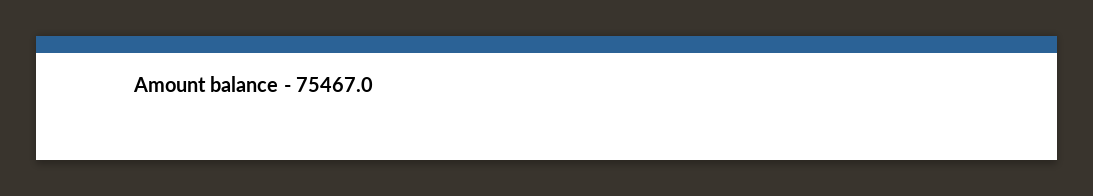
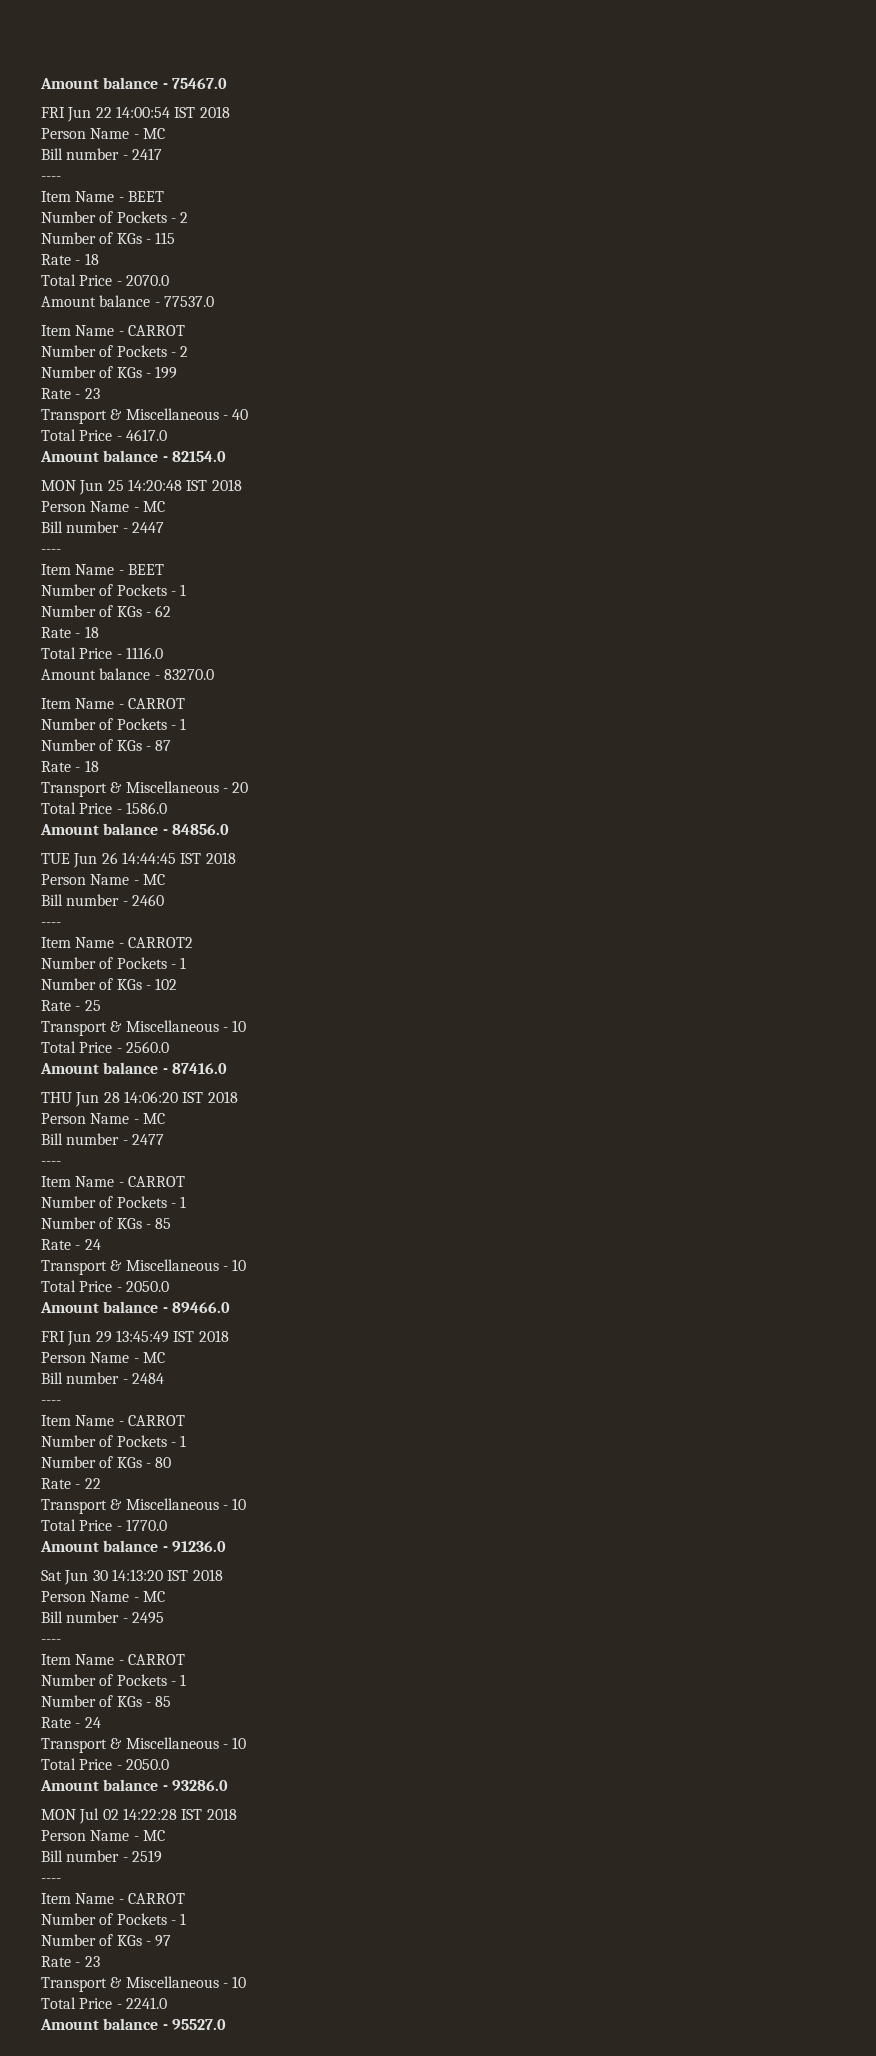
+ FRI Jun 22 14:00:54 IST 2018
+ Person Name - MC
+ Bill number - 2417
+ ----
+ Item Name - BEET
+ Number of Pockets - 2
+ Number of KGs - 115
+ Rate - 18
+ Total Price - 2070.0
+ Amount balance - 77537.0
+ Item Name - CARROT
+ Number of Pockets - 2
+ Number of KGs - 199
+ Rate - 23
+ Transport & Miscellaneous - 40
+ Total Price - 4617.0
+ Amount balance - 82154.0
+ MON Jun 25 14:20:48 IST 2018
+ Person Name - MC
+ Bill number - 2447
+ ----
+ Item Name - BEET
+ Number of Pockets - 1
+ Number of KGs - 62
+ Rate - 18
+ Total Price - 1116.0
+ Amount balance - 83270.0
+ Item Name - CARROT
+ Number of Pockets - 1
+ Number of KGs - 87
+ Rate - 18
+ Transport & Miscellaneous - 20
+ Total Price - 1586.0
+ Amount balance - 84856.0
+ TUE Jun 26 14:44:45 IST 2018
+ Person Name - MC
+ Bill number - 2460
+ ----
+ Item Name - CARROT2
+ Number of Pockets - 1
+ Number of KGs - 102
+ Rate - 25
+ Transport & Miscellaneous - 10
+ Total Price - 2560.0
+ Amount balance - 87416.0
+ THU Jun 28 14:06:20 IST 2018
+ Person Name - MC
+ Bill number - 2477
+ ----
+ Item Name - CARROT
+ Number of Pockets - 1
+ Number of KGs - 85
+ Rate - 24
+ Transport & Miscellaneous - 10
+ Total Price - 2050.0
+ Amount balance - 89466.0
+ FRI Jun 29 13:45:49 IST 2018
+ Person Name - MC
+ Bill number - 2484
+ ----
+ Item Name - CARROT
+ Number of Pockets - 1
+ Number of KGs - 80
+ Rate - 22
+ Transport & Miscellaneous - 10
+ Total Price - 1770.0
+ Amount balance - 91236.0
+ Sat Jun 30 14:13:20 IST 2018
+ Person Name - MC
+ Bill number - 2495
+ ----
+ Item Name - CARROT
+ Number of Pockets - 1
+ Number of KGs - 85
+ Rate - 24
+ Transport & Miscellaneous - 10
+ Total Price - 2050.0
+ Amount balance - 93286.0
+ MON Jul 02 14:22:28 IST 2018
+ Person Name - MC
+ Bill number - 2519
+ ----
+ Item Name - CARROT
+ Number of Pockets - 1
+ Number of KGs - 97
+ Rate - 23
+ Transport & Miscellaneous - 10
+ Total Price - 2241.0
+ Amount balance - 95527.0

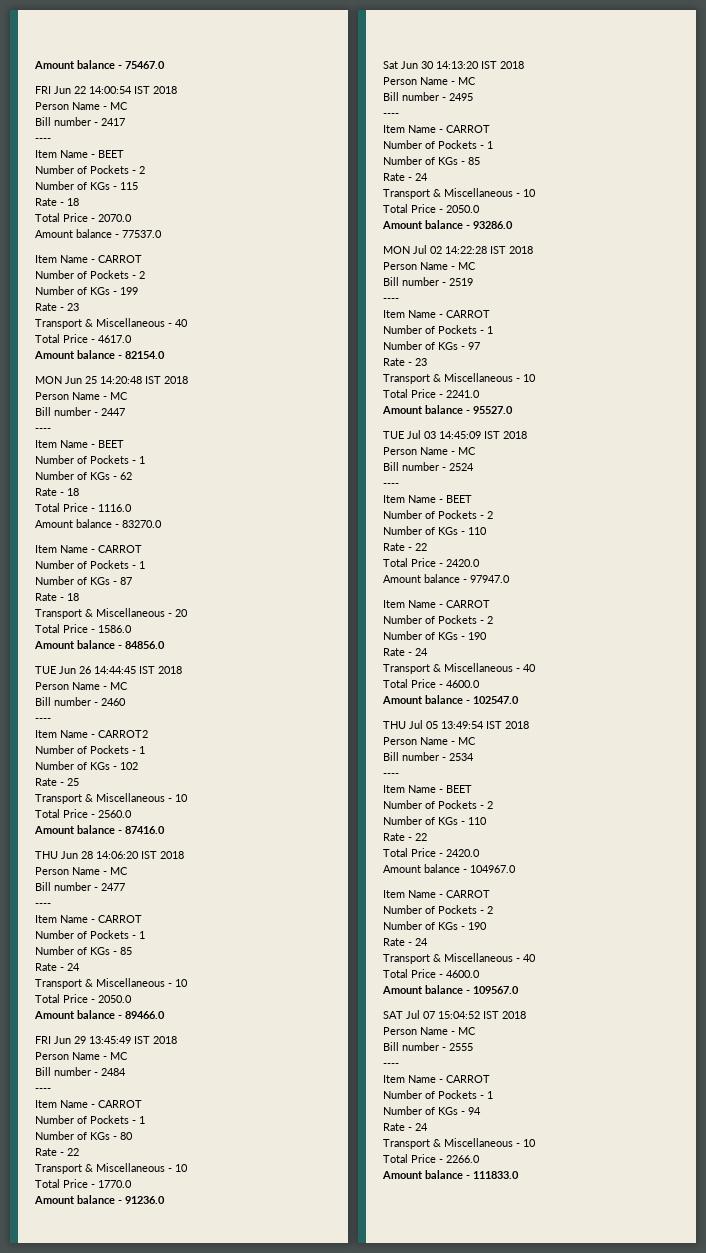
+ TUE Jul 03 14:45:09 IST 2018
+ Person Name - MC
+ Bill number - 2524
+ ----
+ Item Name - BEET
+ Number of Pockets - 2
+ Number of KGs - 110
+ Rate - 22
+ Total Price - 2420.0
+ Amount balance - 97947.0
+ Item Name - CARROT
+ Number of Pockets - 2
+ Number of KGs - 190
+ Rate - 24
+ Transport & Miscellaneous - 40
+ Total Price - 4600.0
+ Amount balance - 102547.0
+ THU Jul 05 13:49:54 IST 2018
+ Person Name - MC
+ Bill number - 2534
+ ----
+ Item Name - BEET
+ Number of Pockets - 2
+ Number of KGs - 110
+ Rate - 22
+ Total Price - 2420.0
+ Amount balance - 104967.0
+ Item Name - CARROT
+ Number of Pockets - 2
+ Number of KGs - 190
+ Rate - 24
+ Transport & Miscellaneous - 40
+ Total Price - 4600.0
+ Amount balance - 109567.0
+ SAT Jul 07 15:04:52 IST 2018
+ Person Name - MC
+ Bill number - 2555
+ ----
+ Item Name - CARROT
+ Number of Pockets - 1
+ Number of KGs - 94
+ Rate - 24
+ Transport & Miscellaneous - 10
+ Total Price - 2266.0
+ Amount balance - 111833.0

